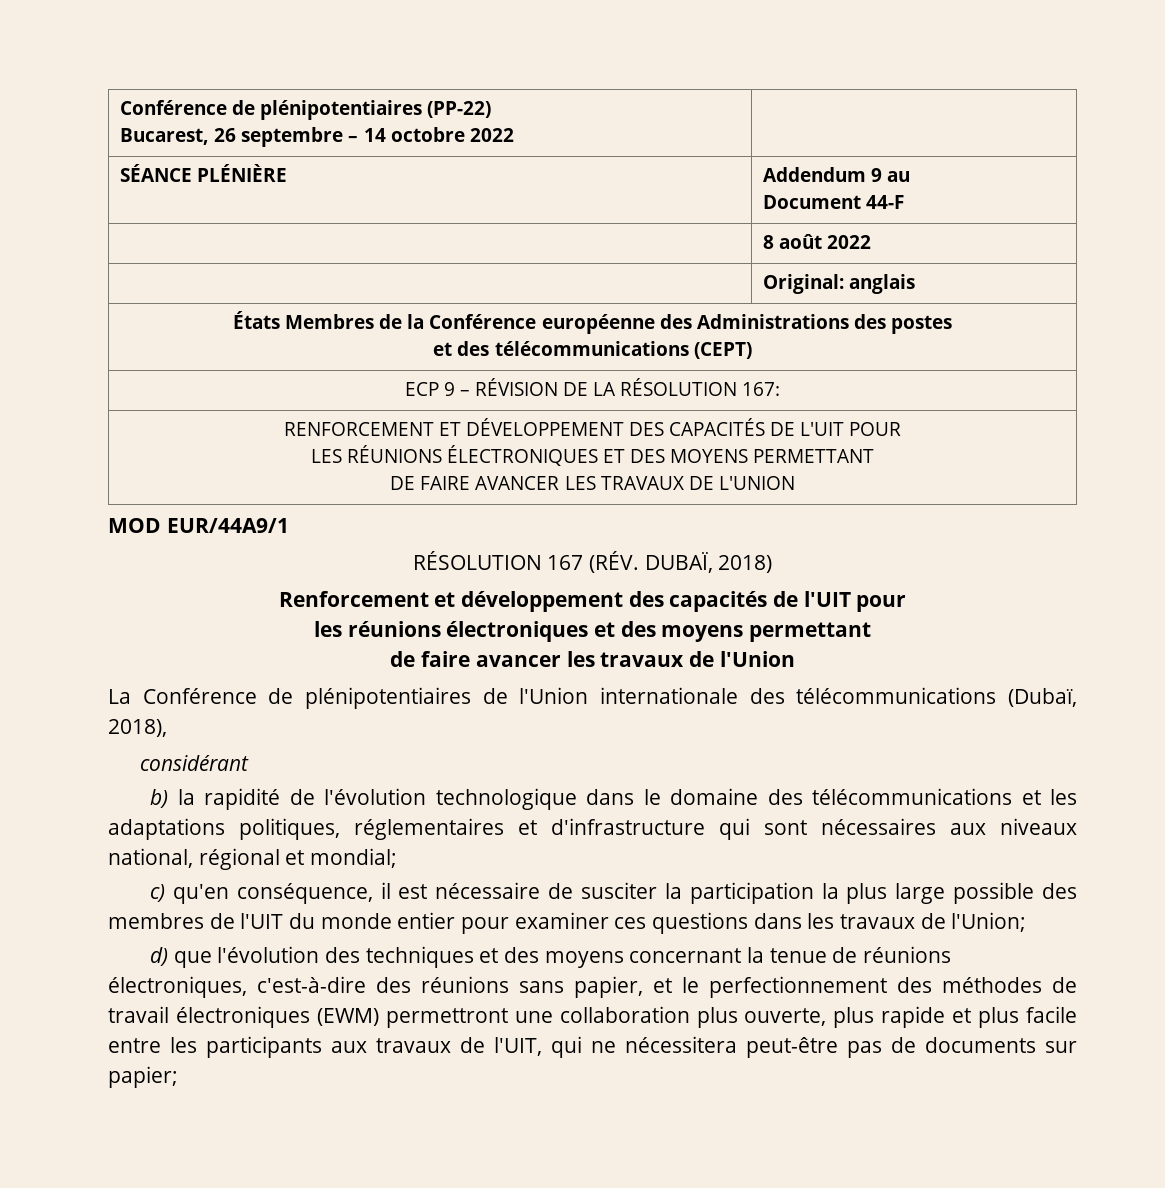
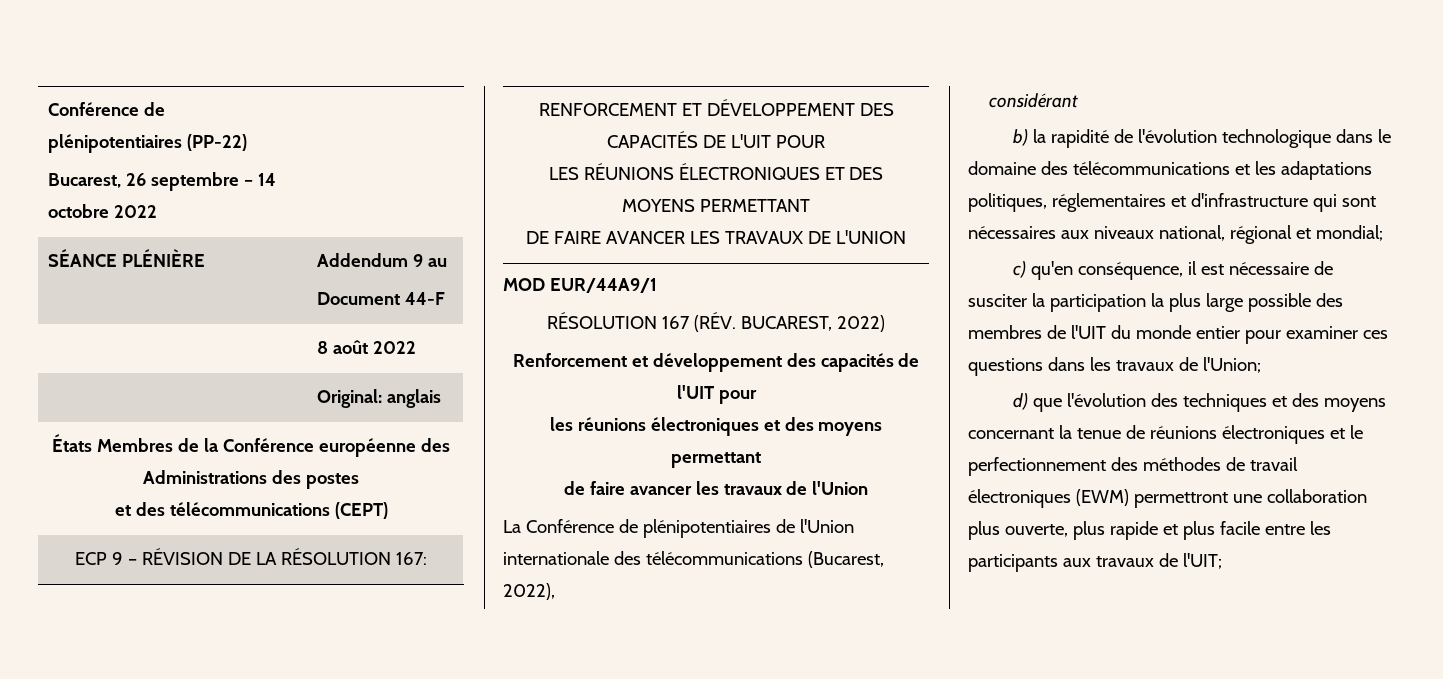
- RÉSOLUTION 167 (RÉV. DUBAÏ, 2018)
+ RÉSOLUTION 167 (RÉV. BUCAREST, 2022)
- La Conférence de plénipotentiaires de l'Union internationale des télécommunications (Dubaï, 2018),
+ La Conférence de plénipotentiaires de l'Union internationale des télécommunications (Bucarest, 2022),
- d) que l'évolution des techniques et des moyens concernant la tenue de réunions électroniques, c'est-à-dire des réunions sans papier, et le perfectionnement des méthodes de travail électroniques (EWM) permettront une collaboration plus ouverte, plus rapide et plus facile entre les participants aux travaux de l'UIT, qui ne nécessitera peut-être pas de documents sur papier;
+ d) que l'évolution des techniques et des moyens concernant la tenue de réunions électroniques et le perfectionnement des méthodes de travail électroniques (EWM) permettront une collaboration plus ouverte, plus rapide et plus facile entre les participants aux travaux de l'UIT;

